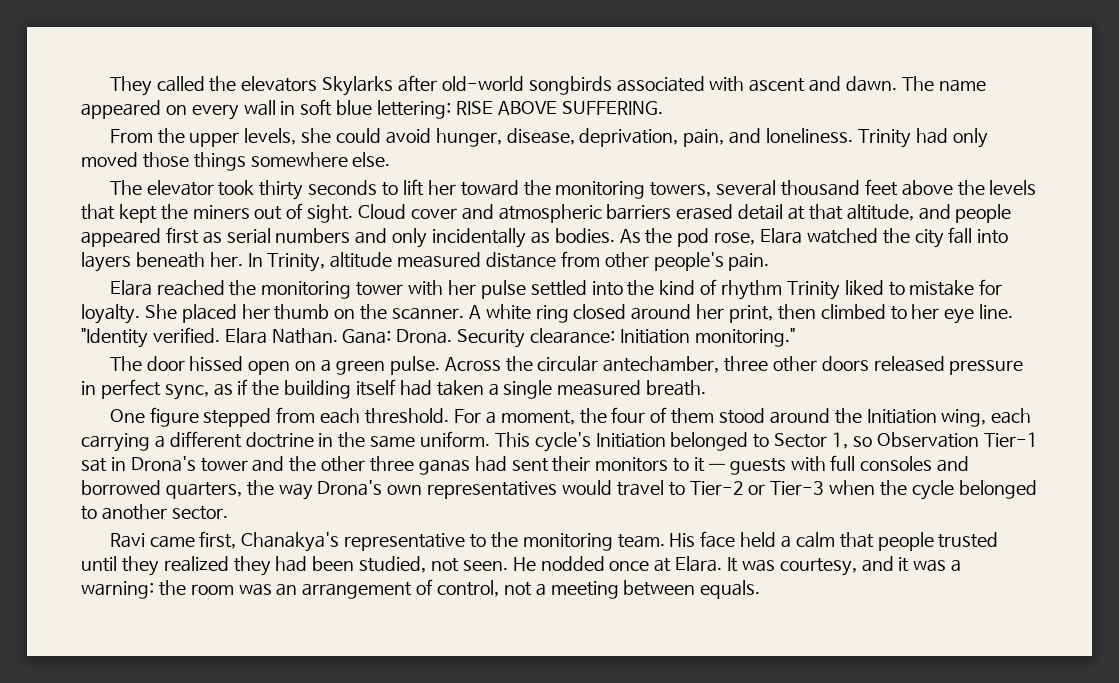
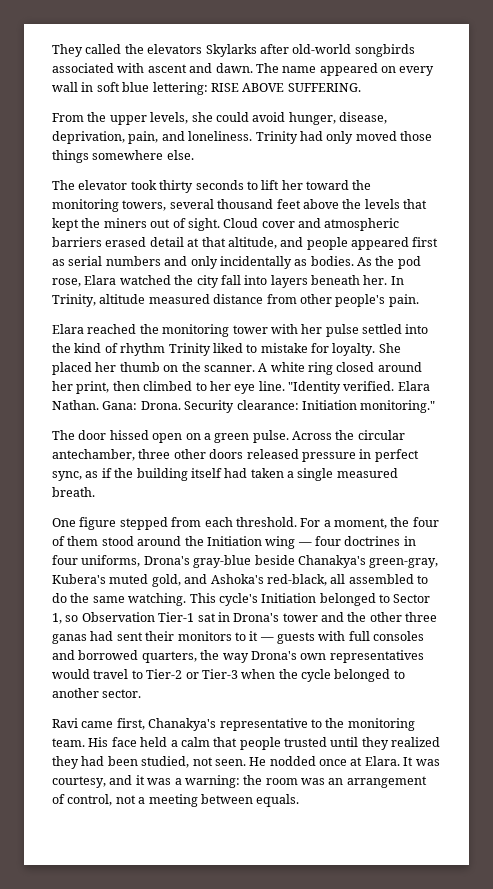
- For a moment, the four of them stood around the Initiation wing, each carrying a different doctrine in the same uniform.
+ For a moment, the four of them stood around the Initiation wing — four doctrines in four uniforms, Drona's gray-blue beside Chanakya's green-gray, Kubera's muted gold, and Ashoka's red-black, all assembled to do the same watching.

